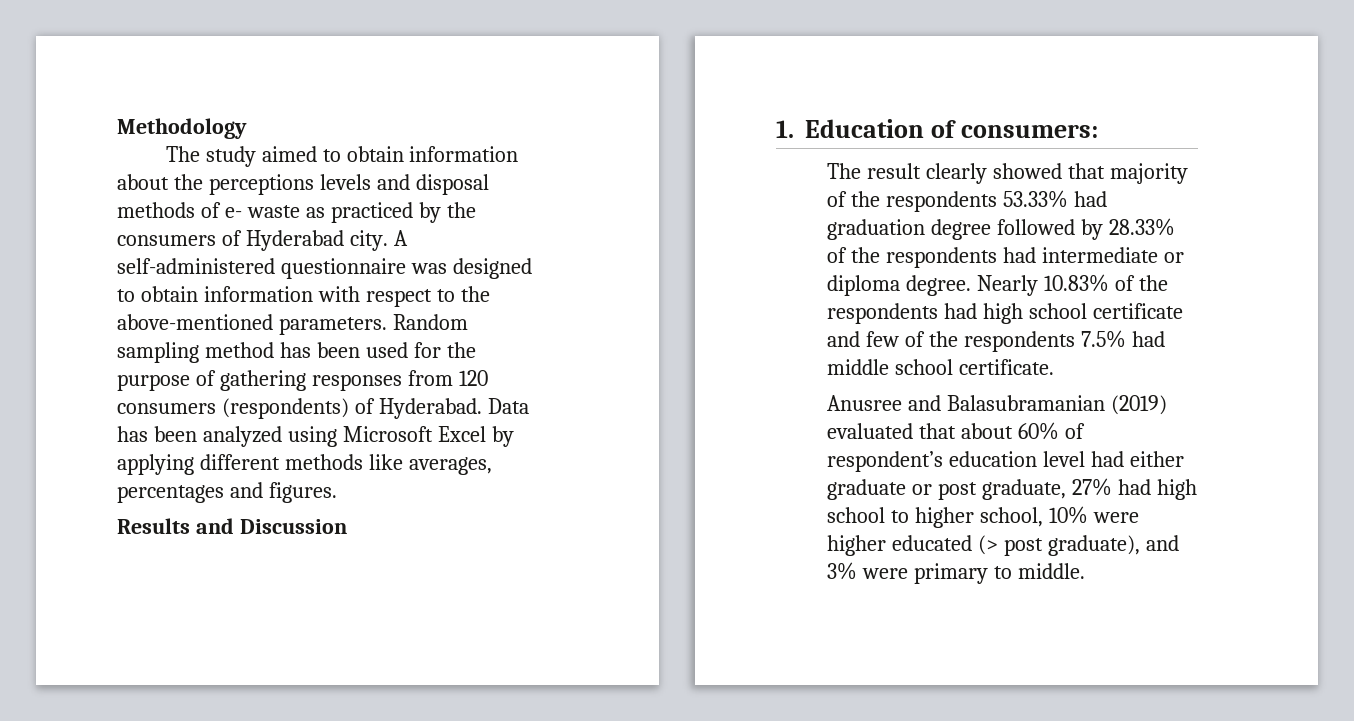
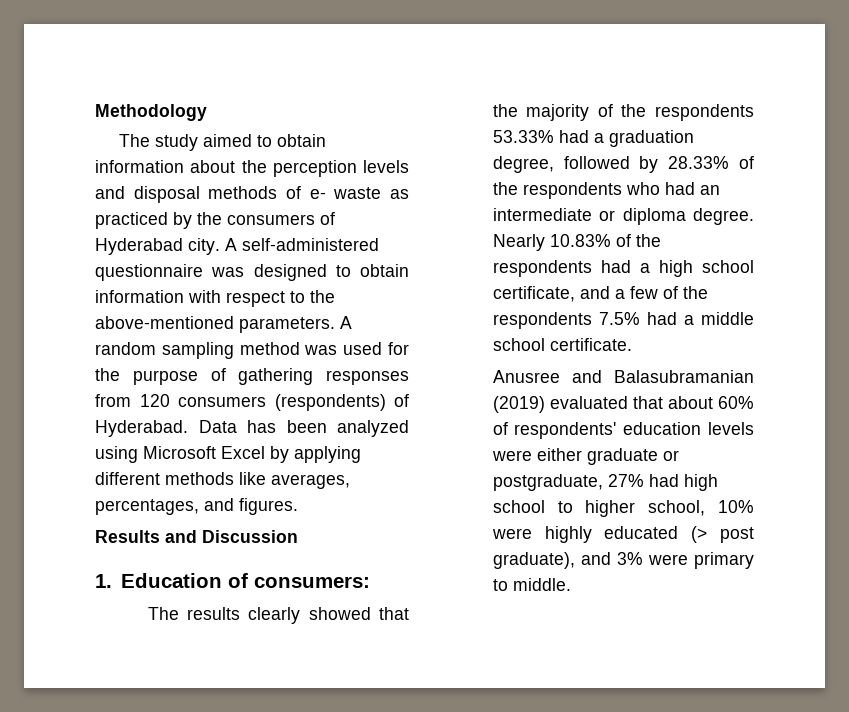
- The study aimed to obtain information about the perceptions levels and disposal methods of e- waste as practiced by the consumers of Hyderabad city.
+ The study aimed to obtain information about the perception levels and disposal methods of e- waste as practiced by the consumers of Hyderabad city.
- Random sampling method has been used for the purpose of gathering responses from 120 consumers (respondents) of Hyderabad.
+ A random sampling method was used for the purpose of gathering responses from 120 consumers (respondents) of Hyderabad.
- Data has been analyzed using Microsoft Excel by applying different methods like averages, percentages and figures.
+ Data has been analyzed using Microsoft Excel by applying different methods like averages, percentages, and figures.
- The result clearly showed that majority of the respondents 53.33% had graduation degree followed by 28.33% of the respondents had intermediate or diploma degree.
+ The results clearly showed that the majority of the respondents 53.33% had a graduation degree, followed by 28.33% of the respondents who had an intermediate or diploma degree.
- Nearly 10.83% of the respondents had high school certificate and few of the respondents 7.5% had middle school certificate.
+ Nearly 10.83% of the respondents had a high school certificate, and a few of the respondents 7.5% had a middle school certificate.
- Anusree and Balasubramanian (2019) evaluated that about 60% of respondent’s education level had either graduate or post graduate, 27% had high school to higher school, 10% were higher educated (> post graduate), and 3% were primary to middle.
+ Anusree and Balasubramanian (2019) evaluated that about 60% of respondents' education levels were either graduate or postgraduate, 27% had high school to higher school, 10% were highly educated (> post graduate), and 3% were primary to middle.

